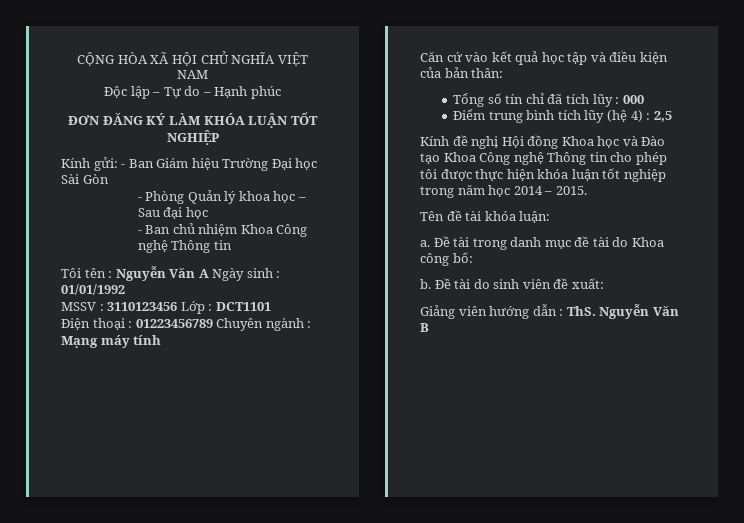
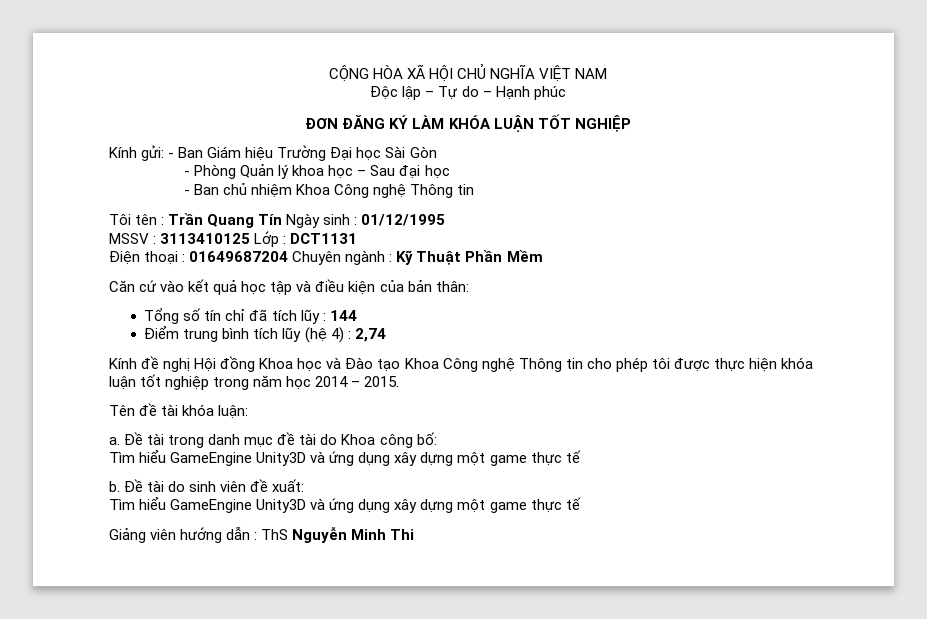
- Tôi tên : Nguyễn Văn A Ngày sinh : 01/01/1992
+ Tôi tên : Trần Quang Tín Ngày sinh : 01/12/1995
- MSSV : 3110123456 Lớp : DCT1101
+ MSSV : 3113410125 Lớp : DCT1131
- Điện thoại : 01223456789 Chuyên ngành : Mạng máy tính
+ Điện thoại : 01649687204 Chuyên ngành : Kỹ Thuật Phần Mềm
- Tổng số tín chỉ đã tích lũy : 000
+ Tổng số tín chỉ đã tích lũy : 144
- Điểm trung bình tích lũy (hệ 4) : 2,5
+ Điểm trung bình tích lũy (hệ 4) : 2,74
  Đề tài trong danh mục đề tài do Khoa công bố:
+ Tìm hiểu GameEngine Unity3D và ứng dụng xây dựng một game thực tế
  Đề tài do sinh viên đề xuất:
+ Tìm hiểu GameEngine Unity3D và ứng dụng xây dựng một game thực tế
- Giảng viên hướng dẫn : ThS. Nguyễn Văn B
+ Giảng viên hướng dẫn : ThS Nguyễn Minh Thi

